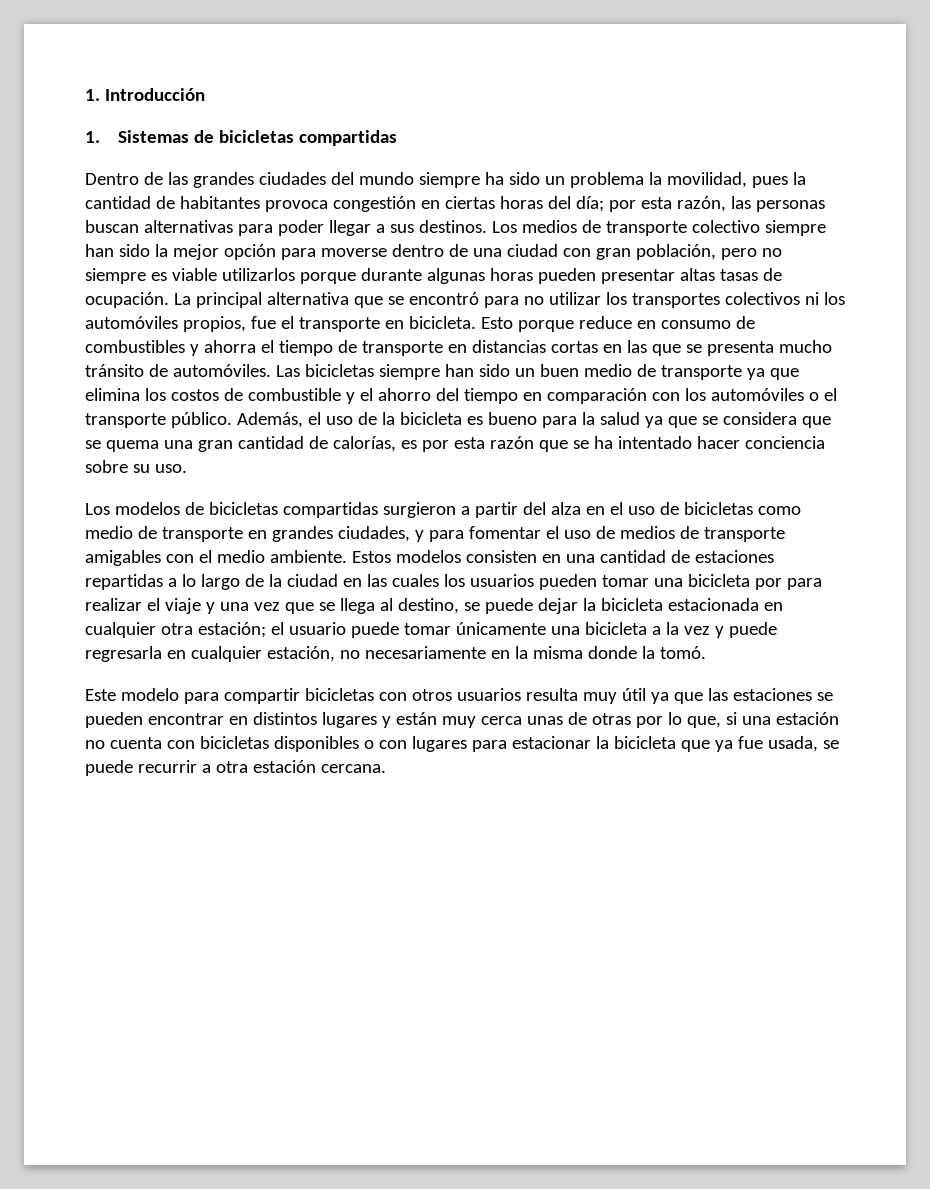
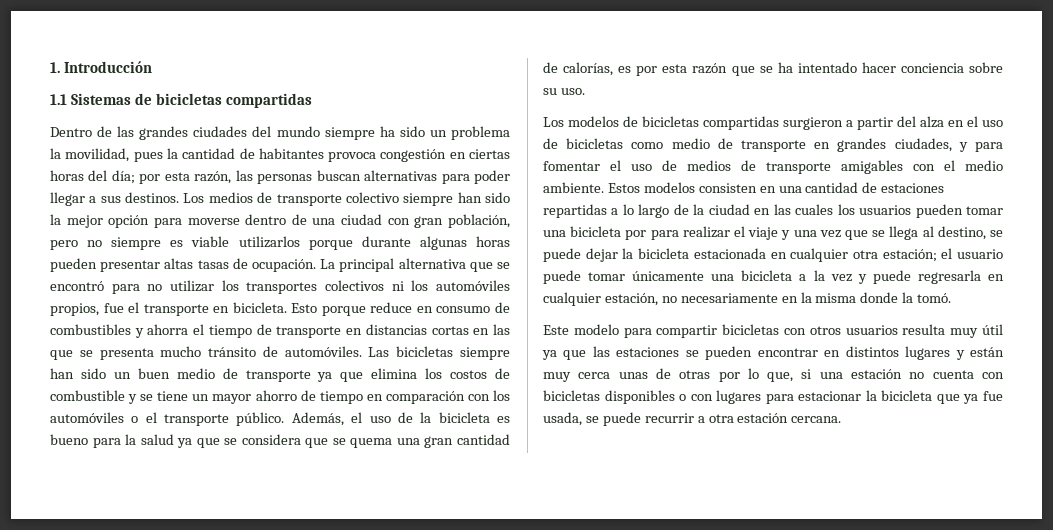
- 1. Sistemas de bicicletas compartidas
+ 1.1 Sistemas de bicicletas compartidas
- Las bicicletas siempre han sido un buen medio de transporte ya que elimina los costos de combustible y el ahorro del tiempo en comparación con los automóviles o el transporte público.
+ Las bicicletas siempre han sido un buen medio de transporte ya que elimina los costos de combustible y se tiene un mayor ahorro de tiempo en comparación con los automóviles o el transporte público.

